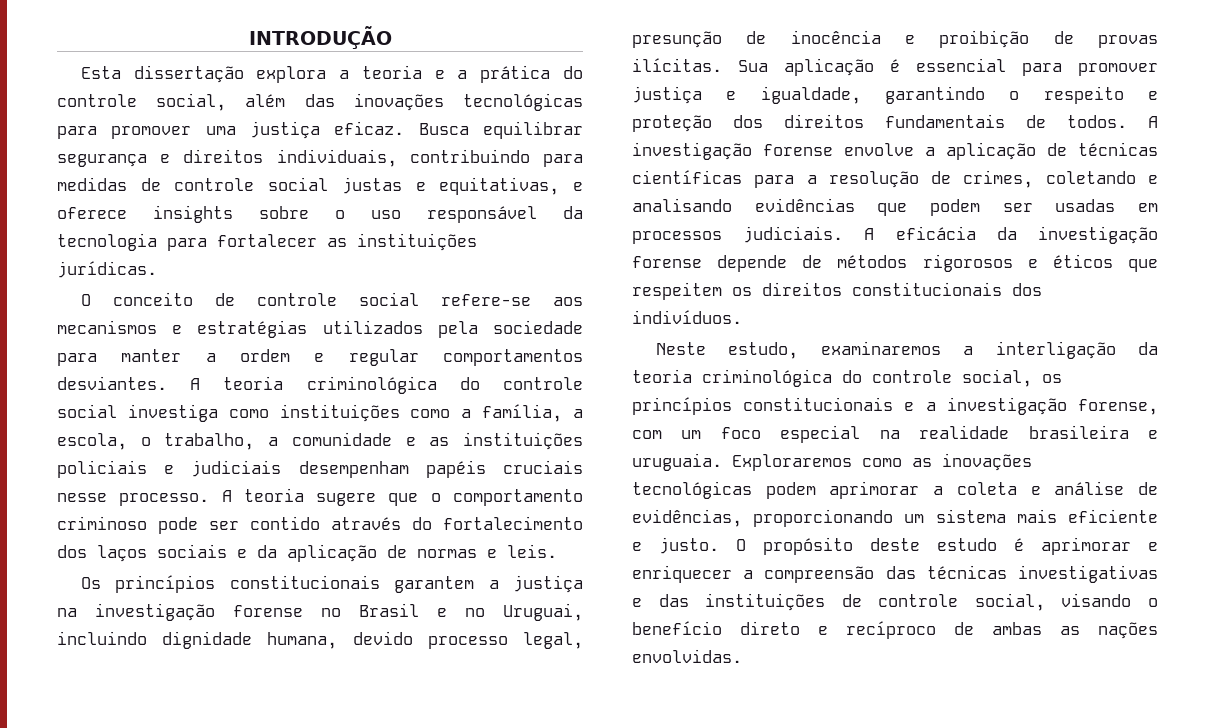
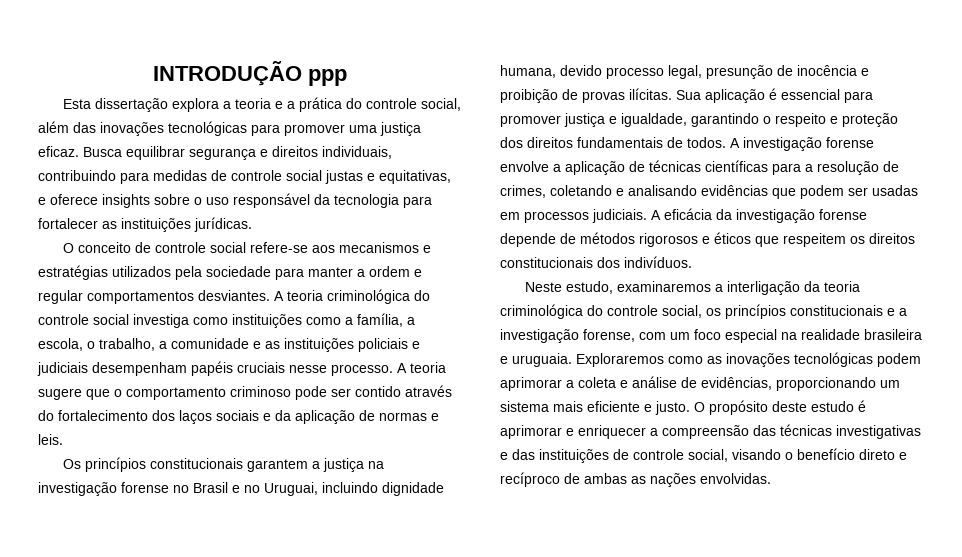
- INTRODUÇÃO
+ INTRODUÇÃO ppp

